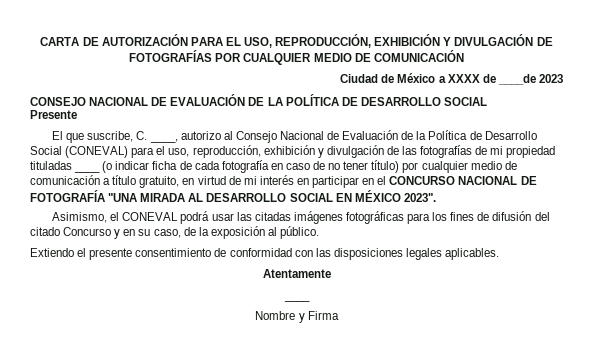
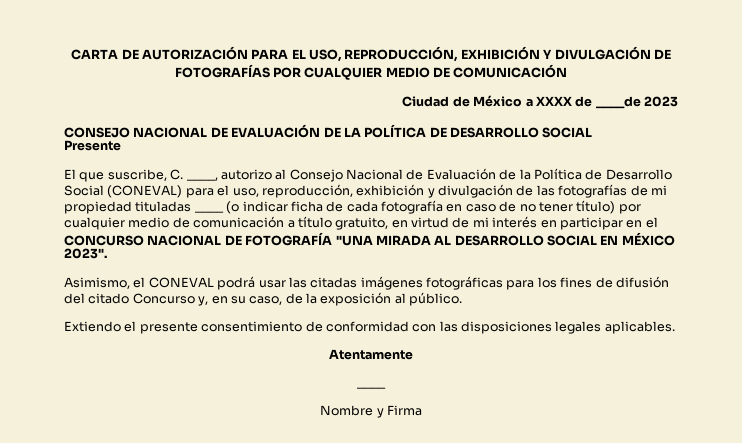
- Asimismo, el CONEVAL podrá usar las citadas imágenes fotográficas para los fines de difusión del citado Concurso y en su caso, de la exposición al público.
+ Asimismo, el CONEVAL podrá usar las citadas imágenes fotográficas para los fines de difusión del citado Concurso y, en su caso, de la exposición al público.

